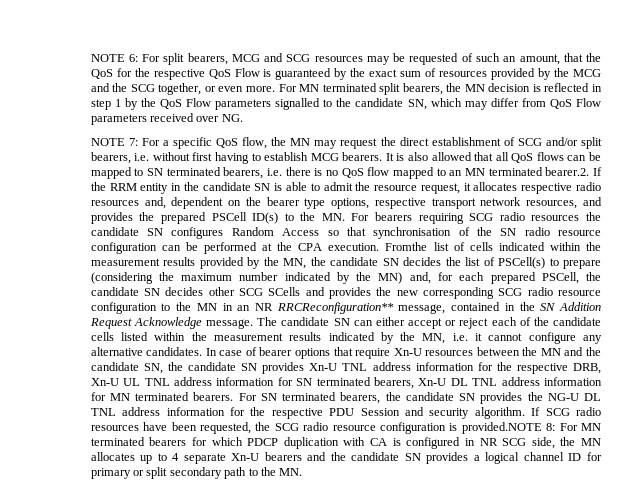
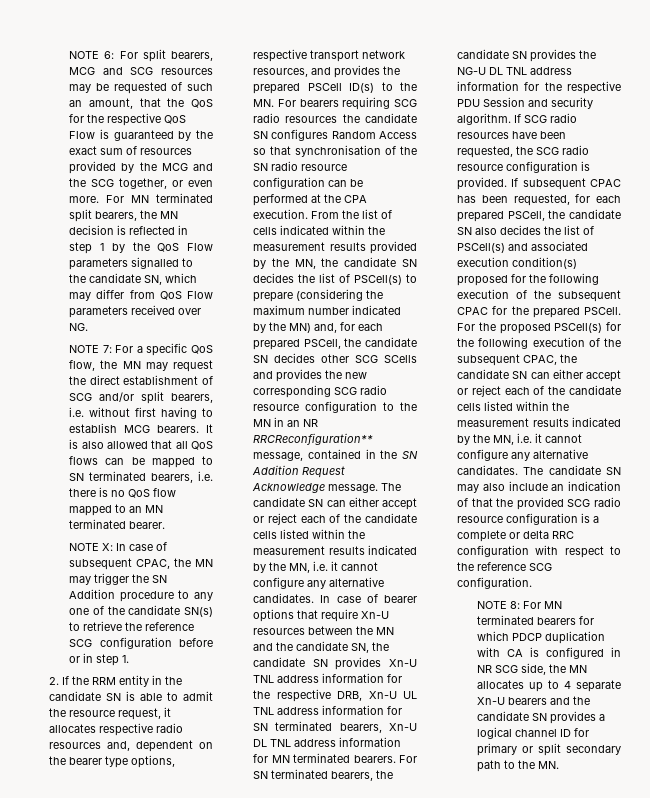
- It is also allowed that all QoS flows can be mapped to SN terminated bearers, i.e. there is no QoS flow mapped to an MN terminated bearer.2. If the RRM entity in the candidate SN is able to admit the resource request, it allocates respective radio resources and, dependent on the bearer type options, respective transport network resources, and provides the prepared PSCell ID(s) to the MN. For bearers requiring SCG radio resources the candidate SN configures Random Access so that synchronisation of the SN radio resource configuration can be performed at the CPA execution.
+ It is also allowed that all QoS flows can be mapped to SN terminated bearers, i.e. there is no QoS flow mapped to an MN terminated bearer.
+ NOTE X: In case of subsequent CPAC, the MN may trigger the SN Addition procedure to any one of the candidate SN(s) to retrieve the reference SCG configuration before or in step 1.
+ 2. If the RRM entity in the candidate SN is able to admit the resource request, it allocates respective radio resources and, dependent on the bearer type options, respective transport network resources, and provides the prepared PSCell ID(s) to the MN. For bearers requiring SCG radio resources the candidate SN configures Random Access so that synchronisation of the SN radio resource configuration can be performed at the CPA execution.
- Fromthe list of cells indicated within the measurement results provided by the MN, the candidate SN decides the list of PSCell(s) to prepare (considering the maximum number indicated by the MN) and, for each prepared PSCell, the candidate SN decides other SCG SCells and provides the new corresponding SCG radio resource configuration to the MN in an NR RRCReconfiguration** message, contained in the SN Addition Request Acknowledge message.
+ From the list of cells indicated within the measurement results provided by the MN, the candidate SN decides the list of PSCell(s) to prepare (considering the maximum number indicated by the MN) and, for each prepared PSCell, the candidate SN decides other SCG SCells and provides the new corresponding SCG radio resource configuration to the MN in an NR RRCReconfiguration** message, contained in the SN Addition Request Acknowledge message.
- If SCG radio resources have been requested, the SCG radio resource configuration is provided.NOTE 8: For MN terminated bearers for which PDCP duplication with CA is configured in NR SCG side, the MN allocates up to 4 separate Xn-U bearers and the candidate SN provides a logical channel ID for primary or split secondary path to the MN.
+ If SCG radio resources have been requested, the SCG radio resource configuration is provided. If subsequent CPAC has been requested, for each prepared PSCell, the candidate SN also decides the list of PSCell(s) and associated execution condition(s) proposed for the following execution of the subsequent CPAC for the prepared PSCell. For the proposed PSCell(s) for the following execution of the subsequent CPAC, the candidate SN can either accept or reject each of the candidate cells listed within the measurement results indicated by the MN, i.e. it cannot configure any alternative candidates. The candidate SN may also include an indication of that the provided SCG radio resource configuration is a complete or delta RRC configuration with respect to the reference SCG configuration.
+ NOTE 8: For MN terminated bearers for which PDCP duplication with CA is configured in NR SCG side, the MN allocates up to 4 separate Xn-U bearers and the candidate SN provides a logical channel ID for primary or split secondary path to the MN.

